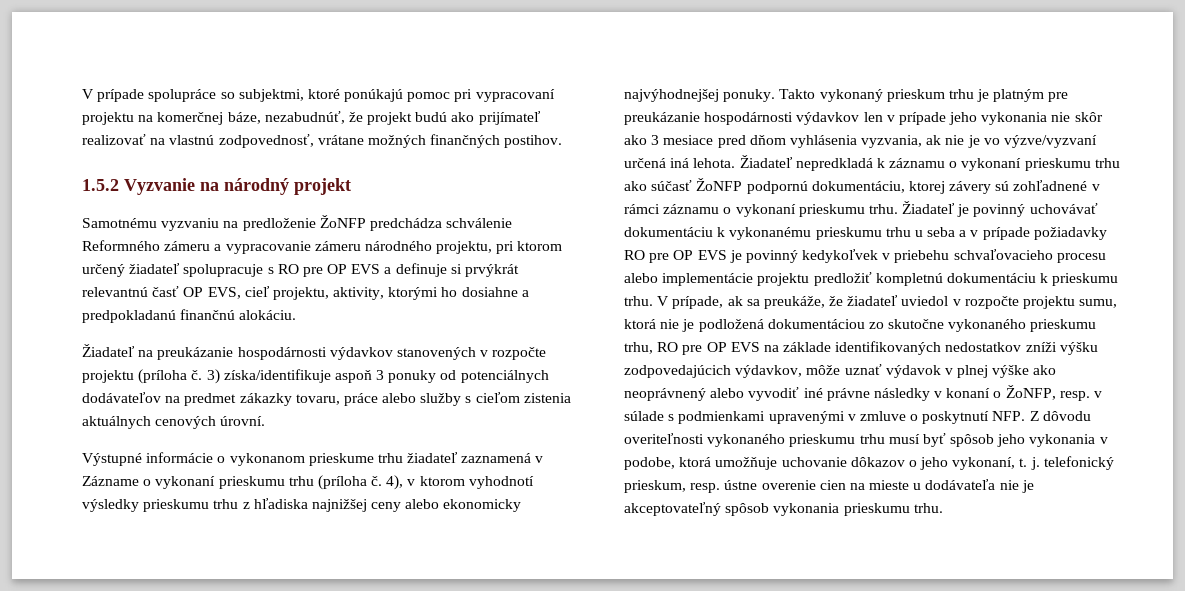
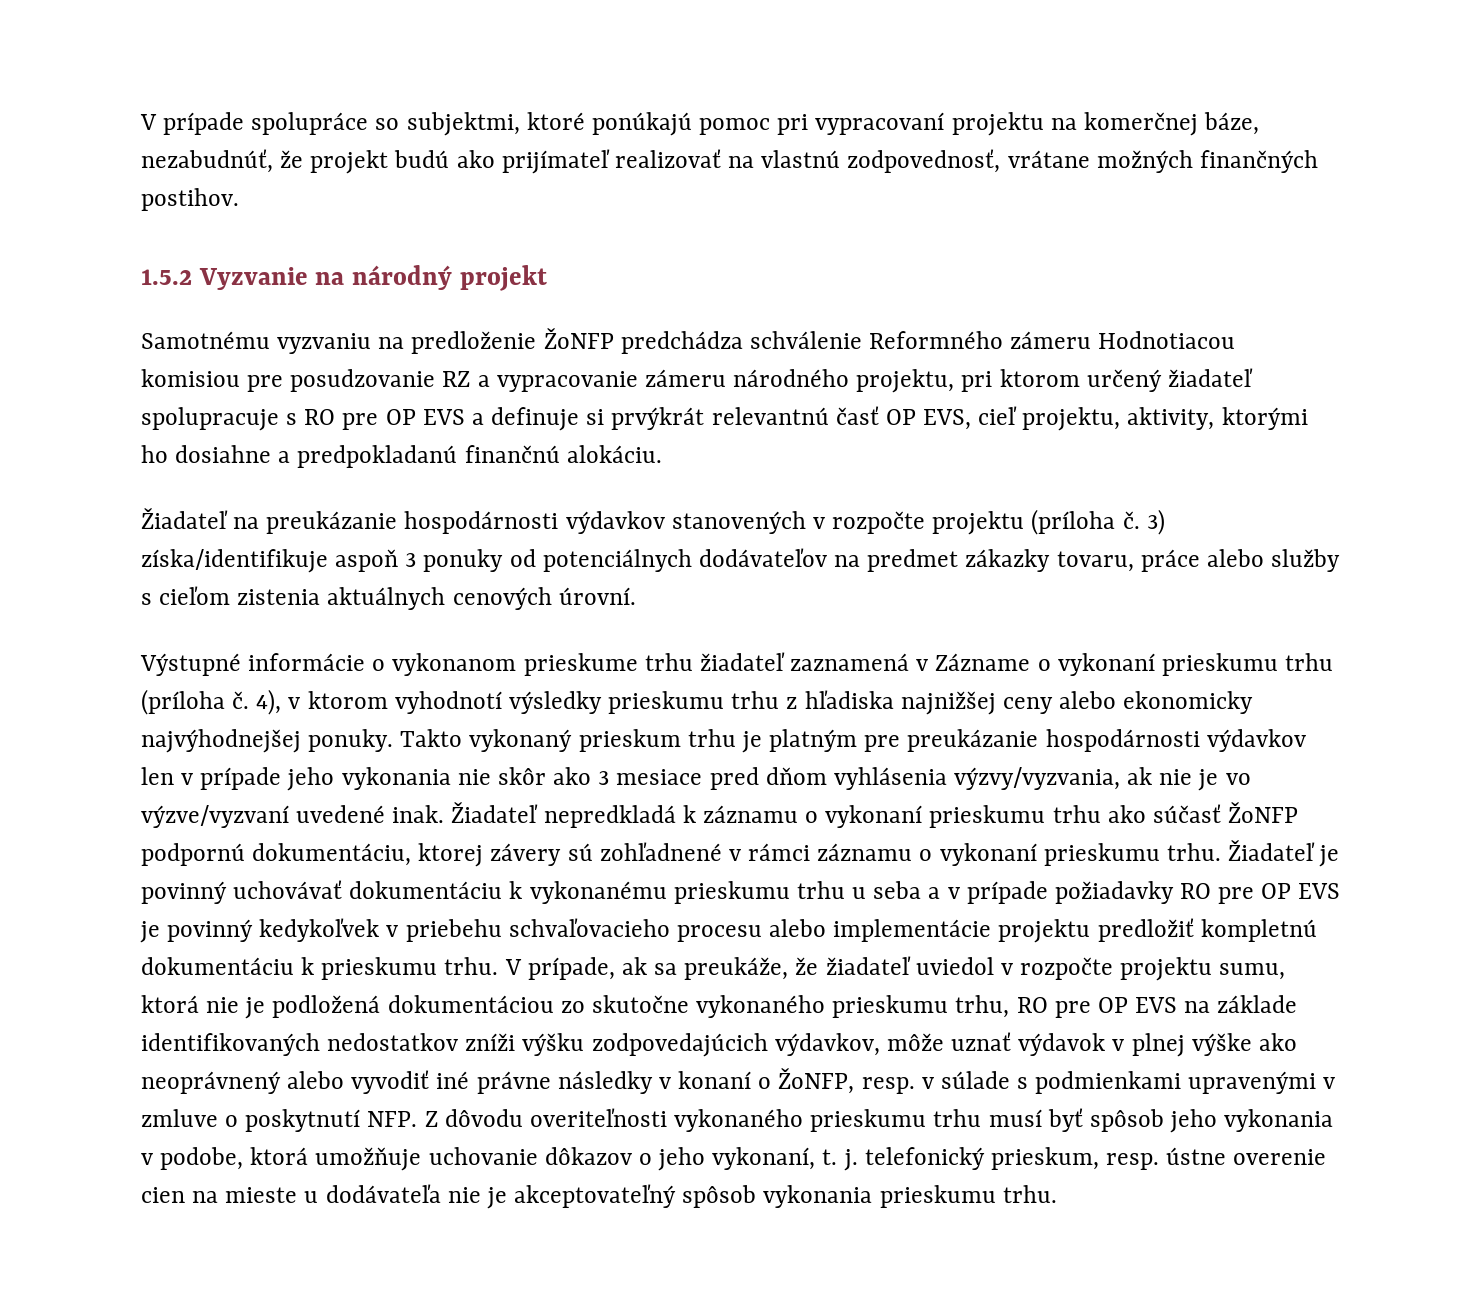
- Samotnému vyzvaniu na predloženie ŽoNFP predchádza schválenie Reformného zámeru a vypracovanie zámeru národného projektu, pri ktorom určený žiadateľ spolupracuje s RO pre OP EVS a definuje si prvýkrát relevantnú časť OP EVS, cieľ projektu, aktivity, ktorými ho dosiahne a predpokladanú finančnú alokáciu.
+ Samotnému vyzvaniu na predloženie ŽoNFP predchádza schválenie Reformného zámeru Hodnotiacou komisiou pre posudzovanie RZ a vypracovanie zámeru národného projektu, pri ktorom určený žiadateľ spolupracuje s RO pre OP EVS a definuje si prvýkrát relevantnú časť OP EVS, cieľ projektu, aktivity, ktorými ho dosiahne a predpokladanú finančnú alokáciu.
- Takto vykonaný prieskum trhu je platným pre preukázanie hospodárnosti výdavkov len v prípade jeho vykonania nie skôr ako 3 mesiace pred dňom vyhlásenia vyzvania, ak nie je vo výzve/vyzvaní určená iná lehota.
+ Takto vykonaný prieskum trhu je platným pre preukázanie hospodárnosti výdavkov len v prípade jeho vykonania nie skôr ako 3 mesiace pred dňom vyhlásenia výzvy/vyzvania, ak nie je vo výzve/vyzvaní uvedené inak.

